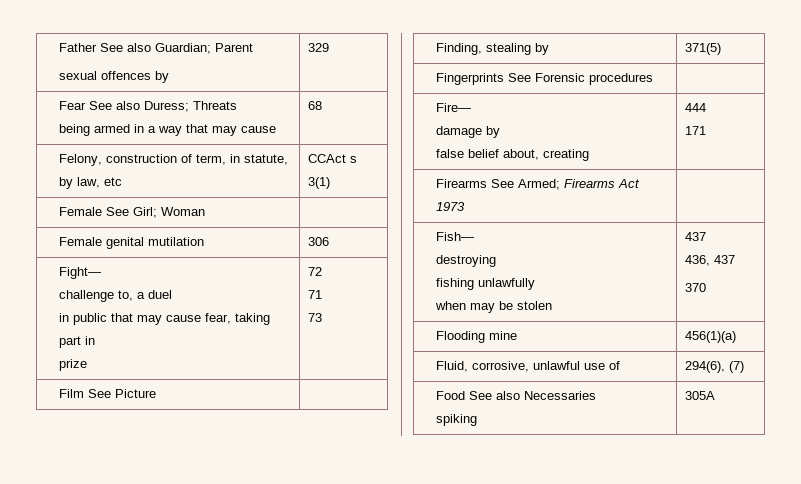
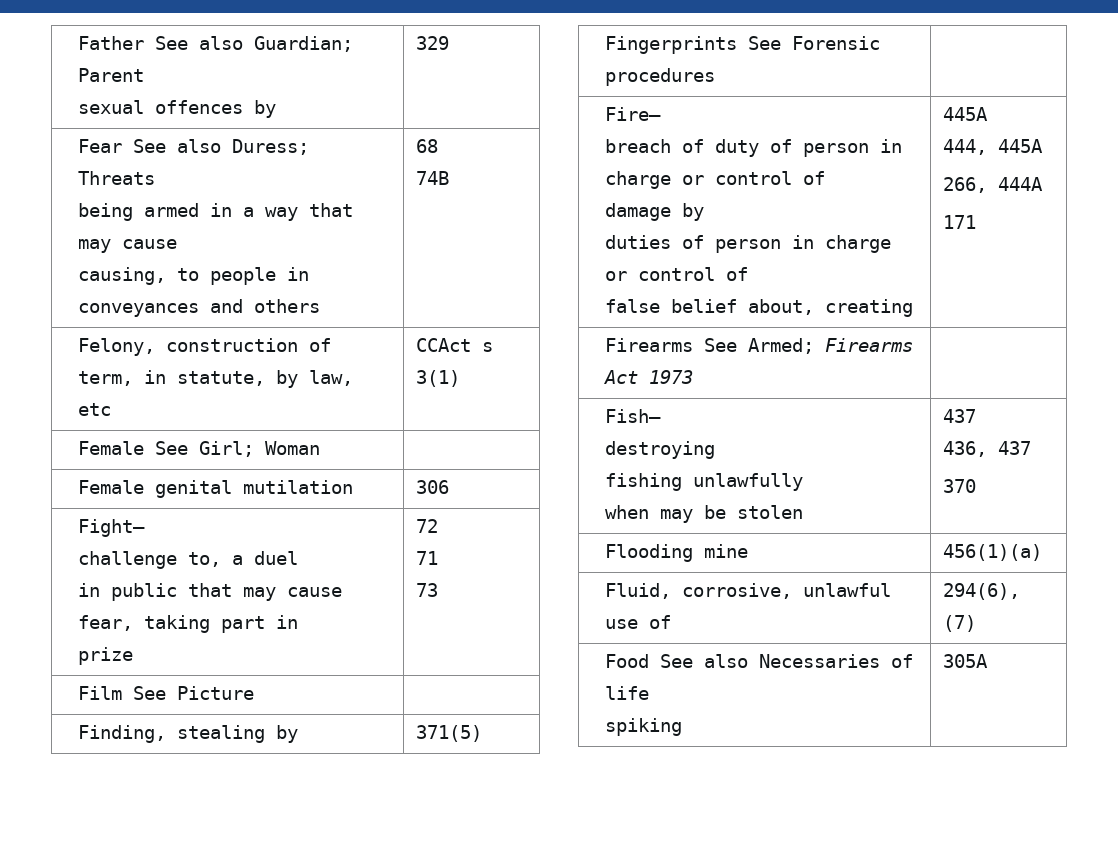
  Fear See also Duress; Threats
- being armed in a way that may cause | 68
+ being armed in a way that may cause
+ causing, to people in conveyances and others | 68
+ 74B
  Fire—
+ breach of duty of person in charge or control of
  damage by
- false belief about, creating | 444
+ duties of person in charge or control of
+ false belief about, creating | 445A
+ 444, 445A
+ 266, 444A
- Food See also Necessaries
+ Food See also Necessaries of life

